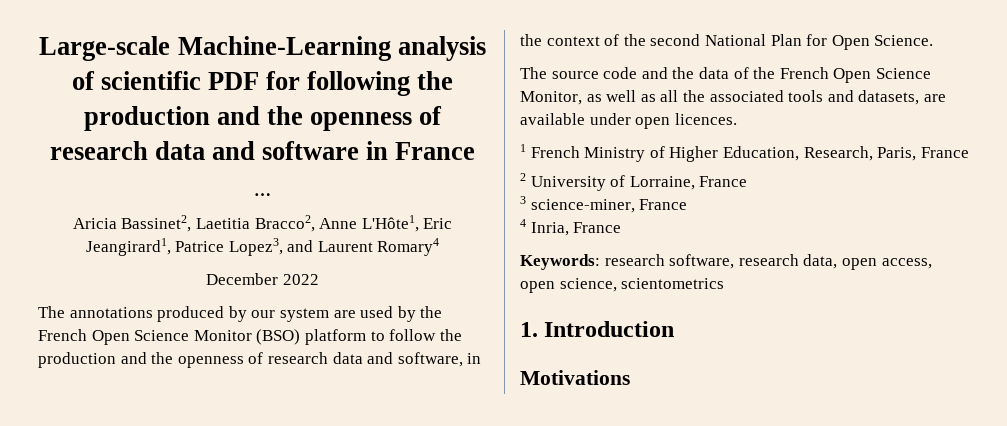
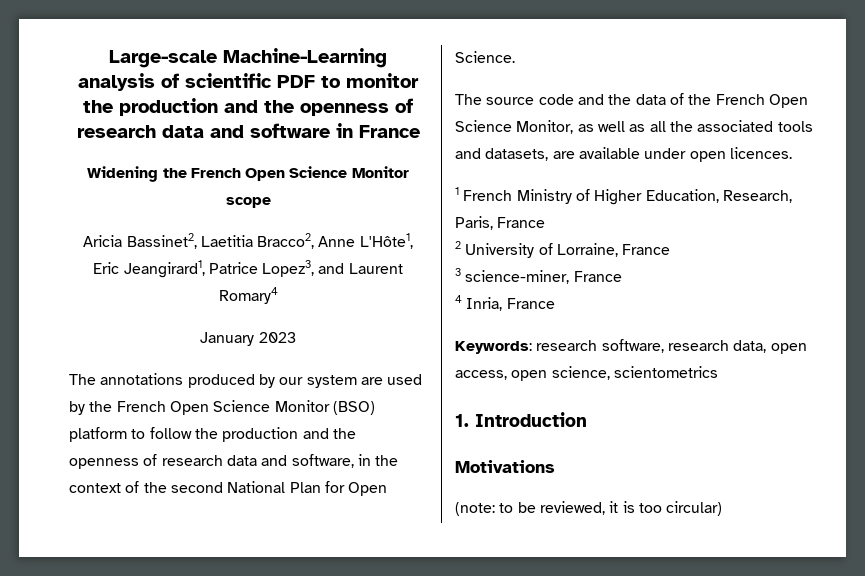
- Large-scale Machine-Learning analysis of scientific PDF for following the production and the openness of research data and software in France
+ Large-scale Machine-Learning analysis of scientific PDF to monitor the production and the openness of research data and software in France
- …
+ Widening the French Open Science Monitor scope
- December 2022
+ January 2023
+ (note: to be reviewed, it is too circular)

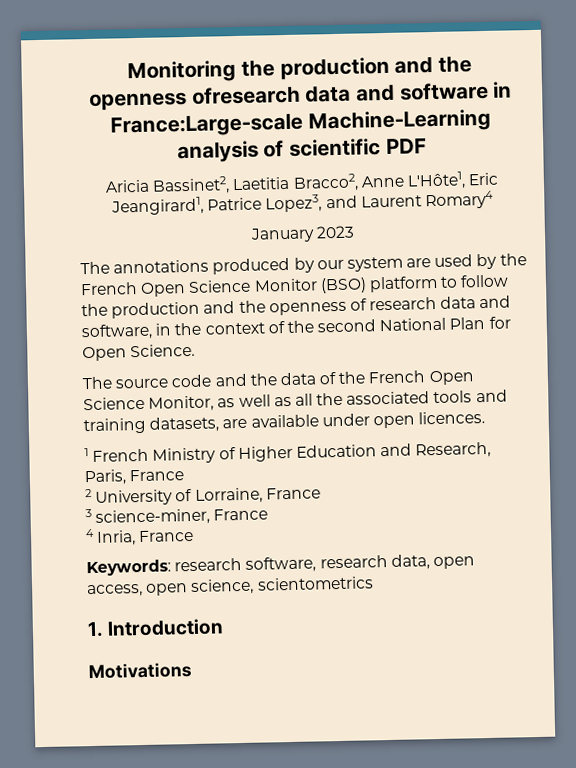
- Large-scale Machine-Learning analysis of scientific PDF to monitor the production and the openness of research data and software in France
- Widening the French Open Science Monitor scope
+ Monitoring the production and the openness ofresearch data and software in France:Large-scale Machine-Learning analysis of scientific PDF
- The source code and the data of the French Open Science Monitor, as well as all the associated tools and datasets, are available under open licences.
+ The source code and the data of the French Open Science Monitor, as well as all the associated tools and training datasets, are available under open licences.
- 1 French Ministry of Higher Education, Research, Paris, France
+ 1 French Ministry of Higher Education and Research, Paris, France
- (note: to be reviewed, it is too circular)

